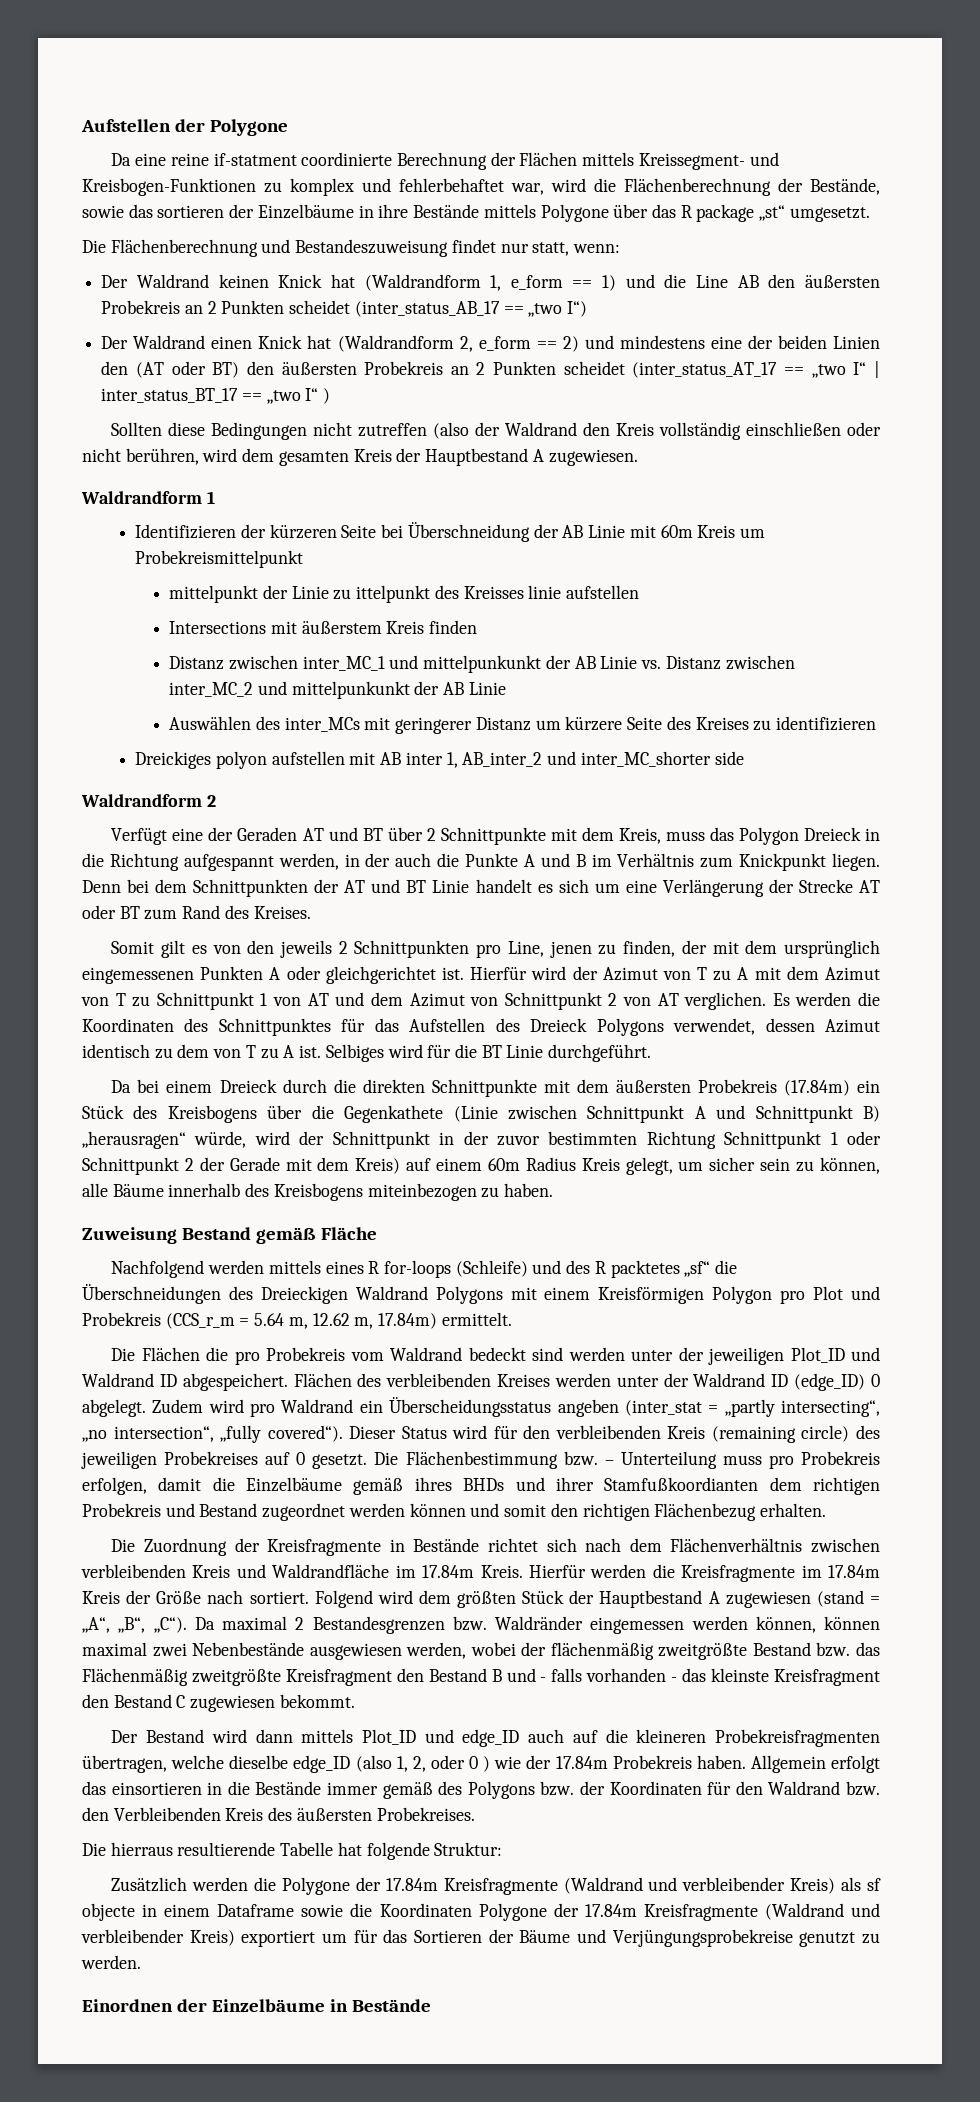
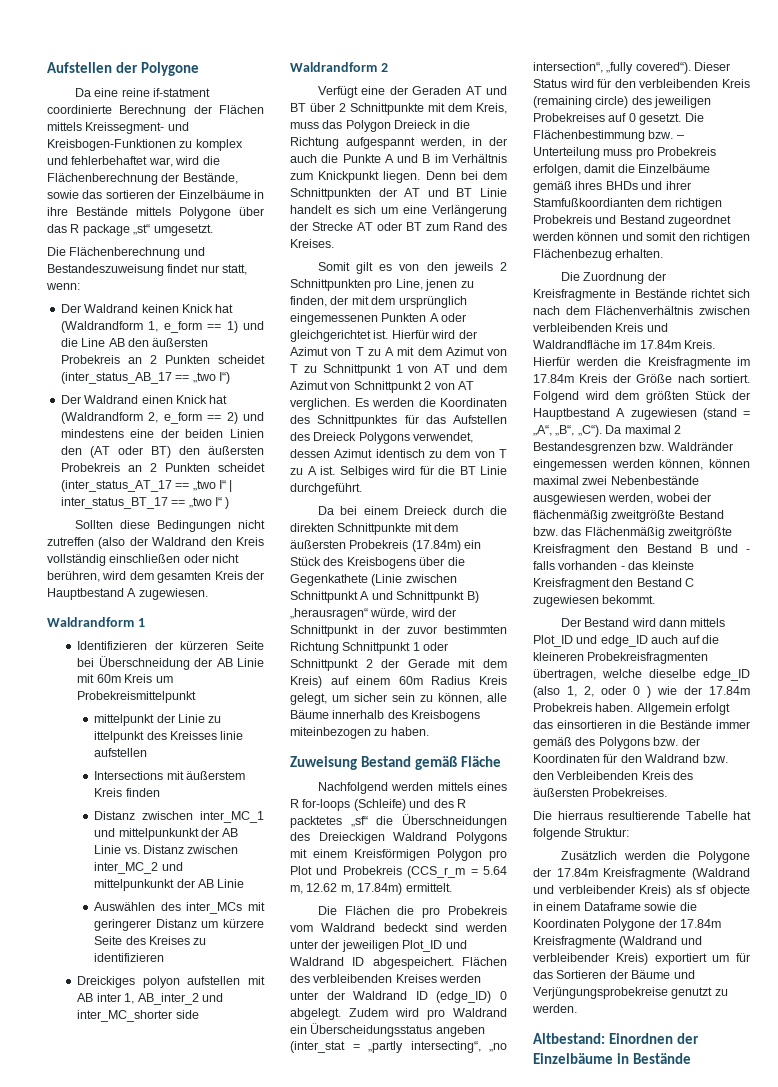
- Einordnen der Einzelbäume in Bestände
+ Altbestand: Einordnen der Einzelbäume in Bestände

